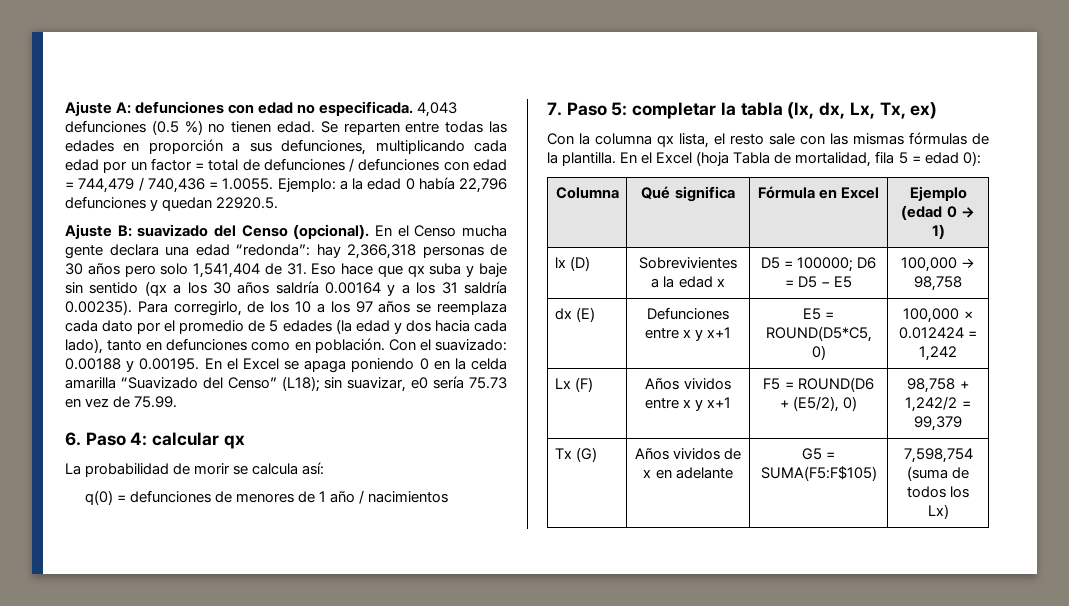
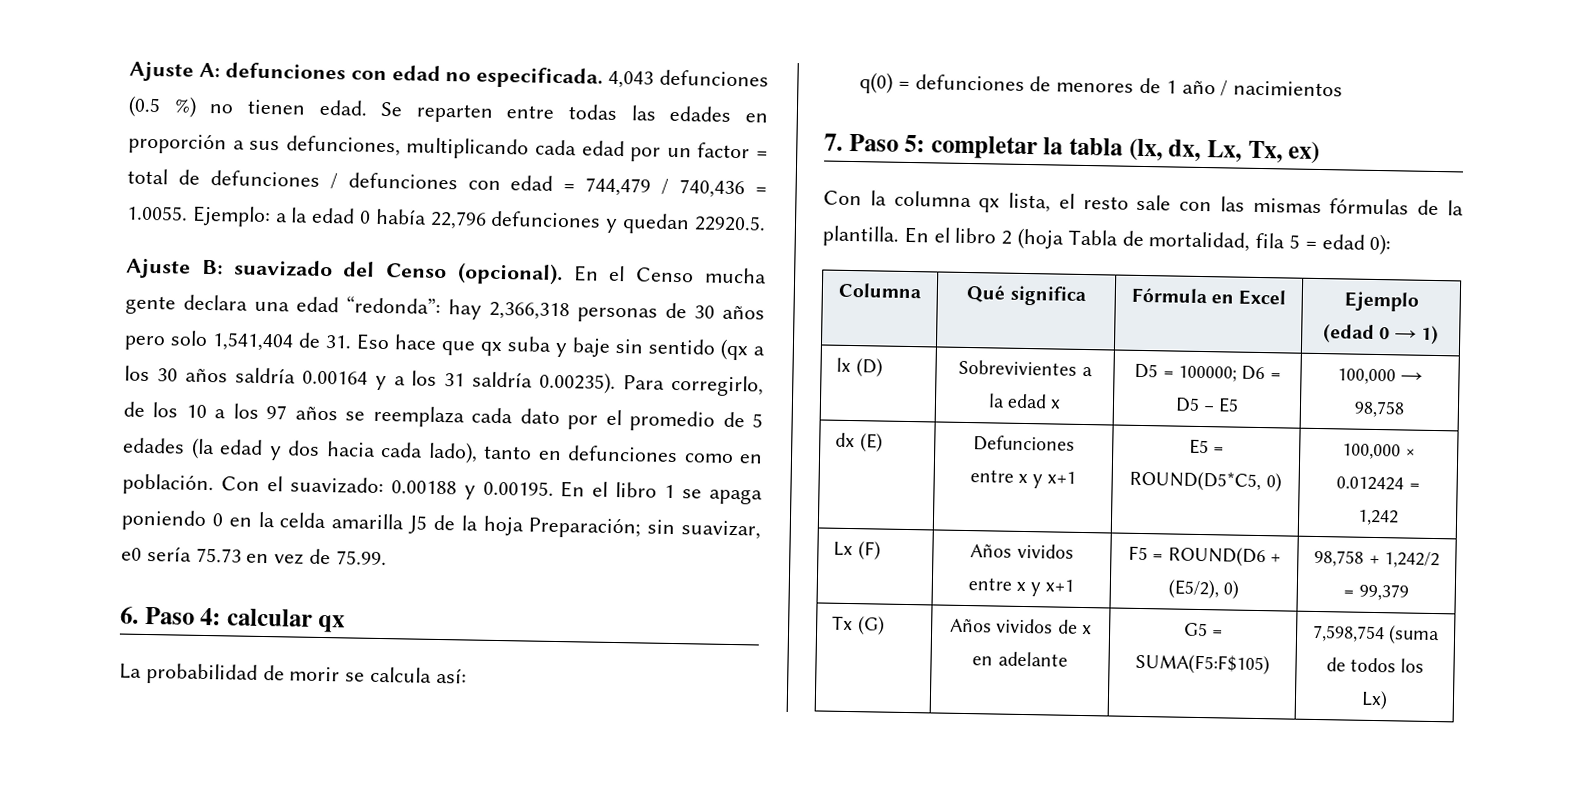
- Con el suavizado: 0.00188 y 0.00195. En el Excel se apaga poniendo 0 en la celda amarilla “Suavizado del Censo” (L18); sin suavizar, e0 sería 75.73 en vez de 75.99.
+ Con el suavizado: 0.00188 y 0.00195. En el libro 1 se apaga poniendo 0 en la celda amarilla J5 de la hoja Preparación; sin suavizar, e0 sería 75.73 en vez de 75.99.
- En el Excel (hoja Tabla de mortalidad, fila 5 = edad 0):
+ En el libro 2 (hoja Tabla de mortalidad, fila 5 = edad 0):

